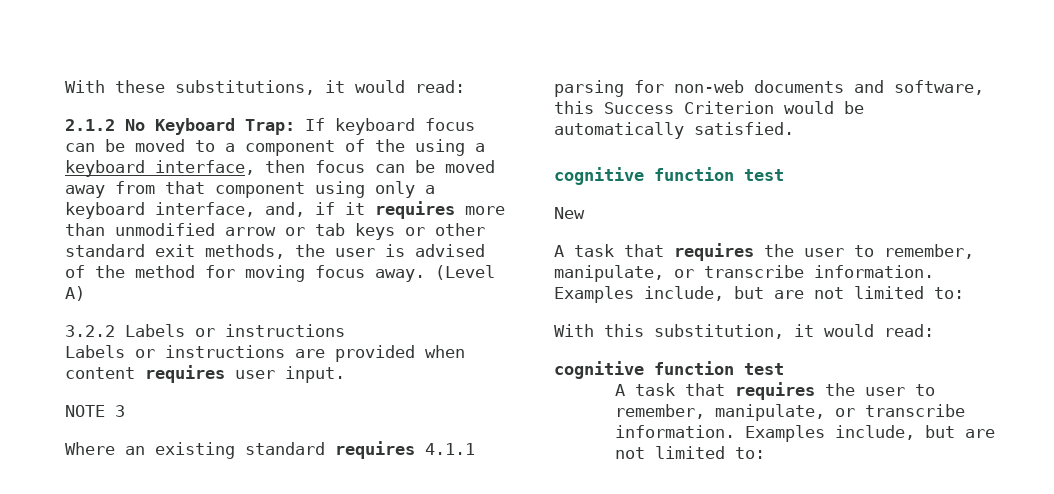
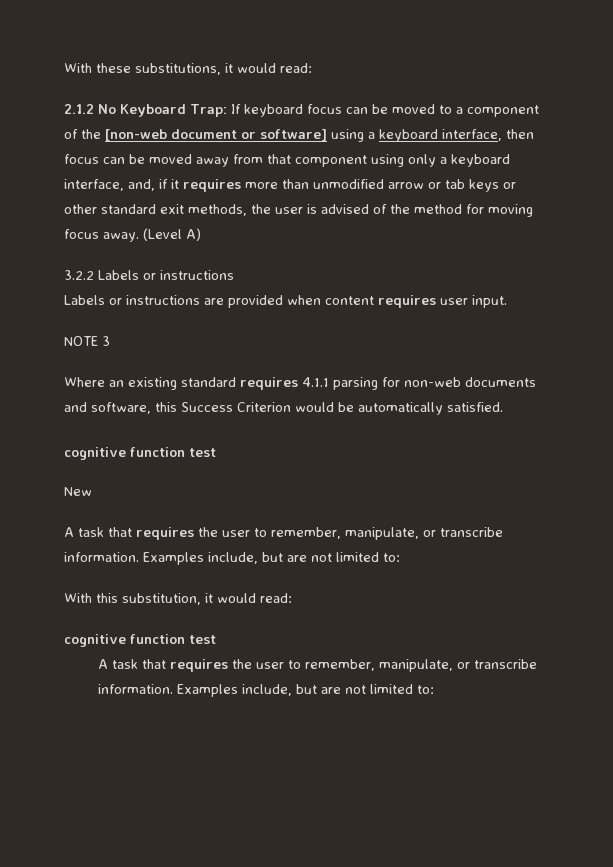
- 2.1.2 No Keyboard Trap: If keyboard focus can be moved to a component of the using a keyboard interface, then focus can be moved away from that component using only a keyboard interface, and, if it requires more than unmodified arrow or tab keys or other standard exit methods, the user is advised of the method for moving focus away.
+ 2.1.2 No Keyboard Trap: If keyboard focus can be moved to a component of the [non-web document or software] using a keyboard interface, then focus can be moved away from that component using only a keyboard interface, and, if it requires more than unmodified arrow or tab keys or other standard exit methods, the user is advised of the method for moving focus away.

